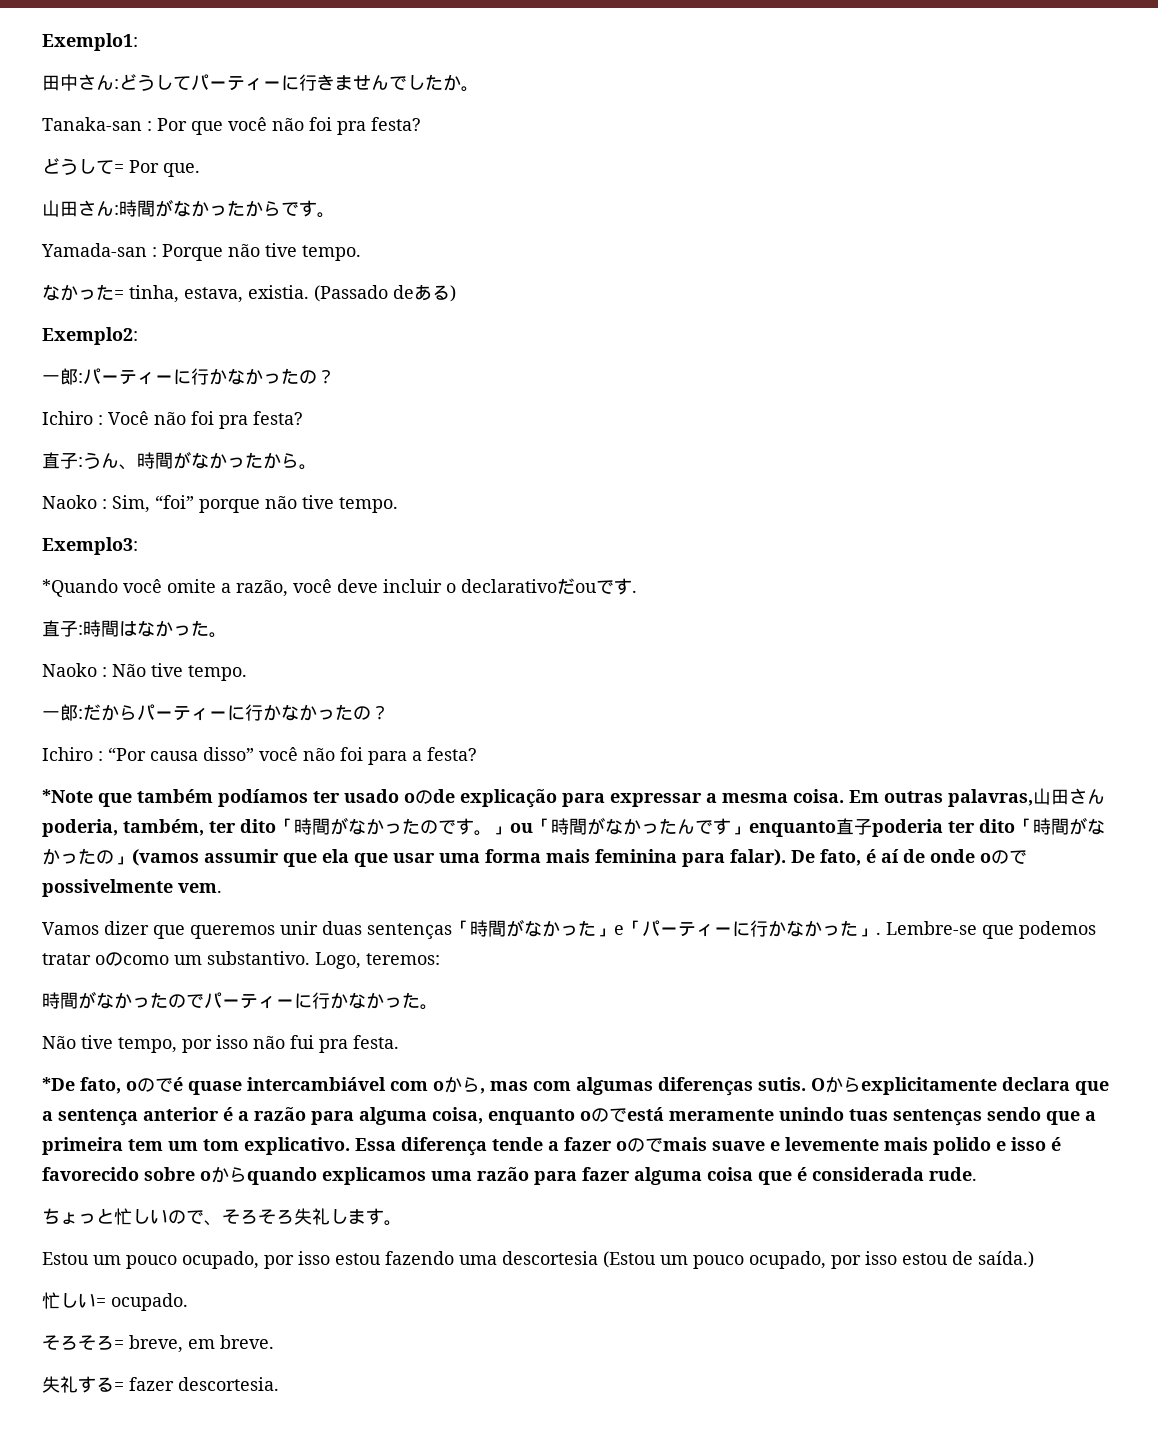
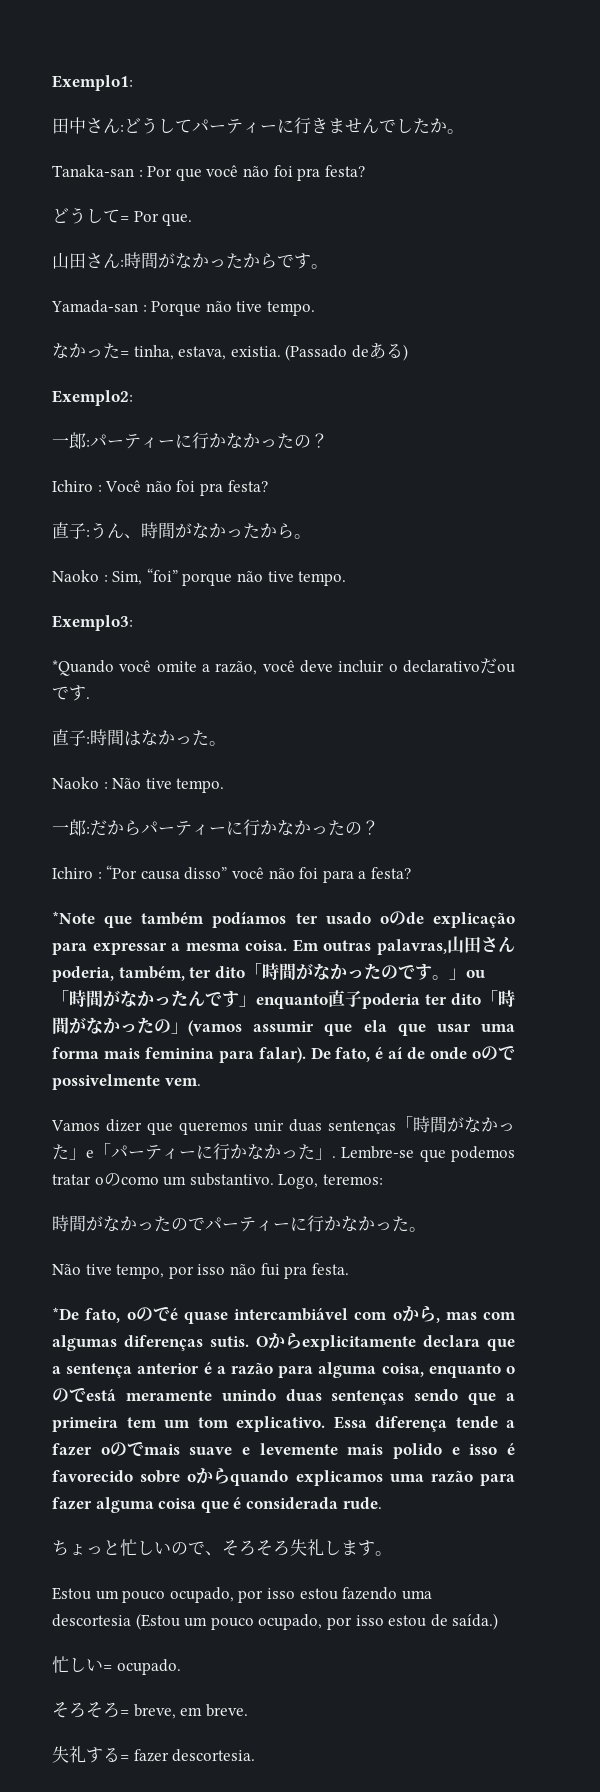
- Oからexplicitamente declara que a sentença anterior é a razão para alguma coisa, enquanto oのでestá meramente unindo tuas sentenças sendo que a primeira tem um tom explicativo.
+ Oからexplicitamente declara que a sentença anterior é a razão para alguma coisa, enquanto oのでestá meramente unindo duas sentenças sendo que a primeira tem um tom explicativo.

